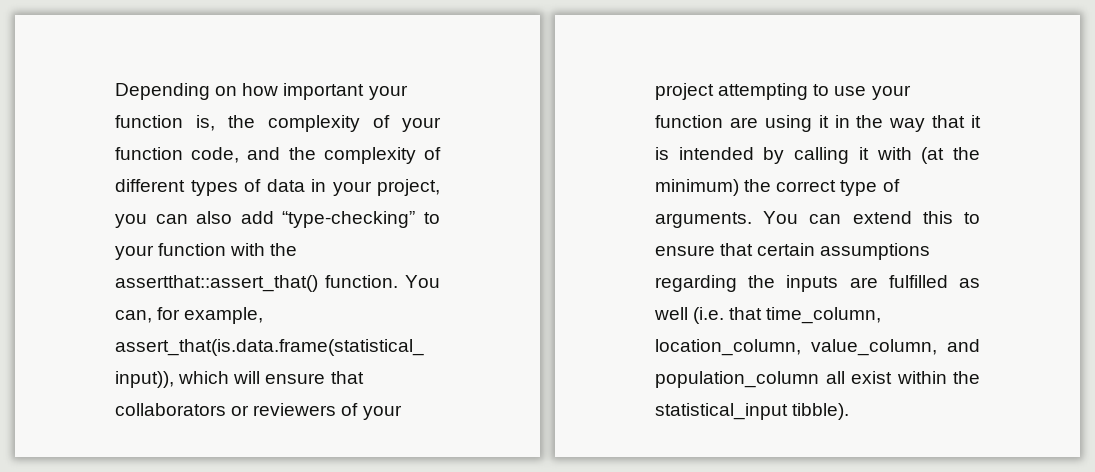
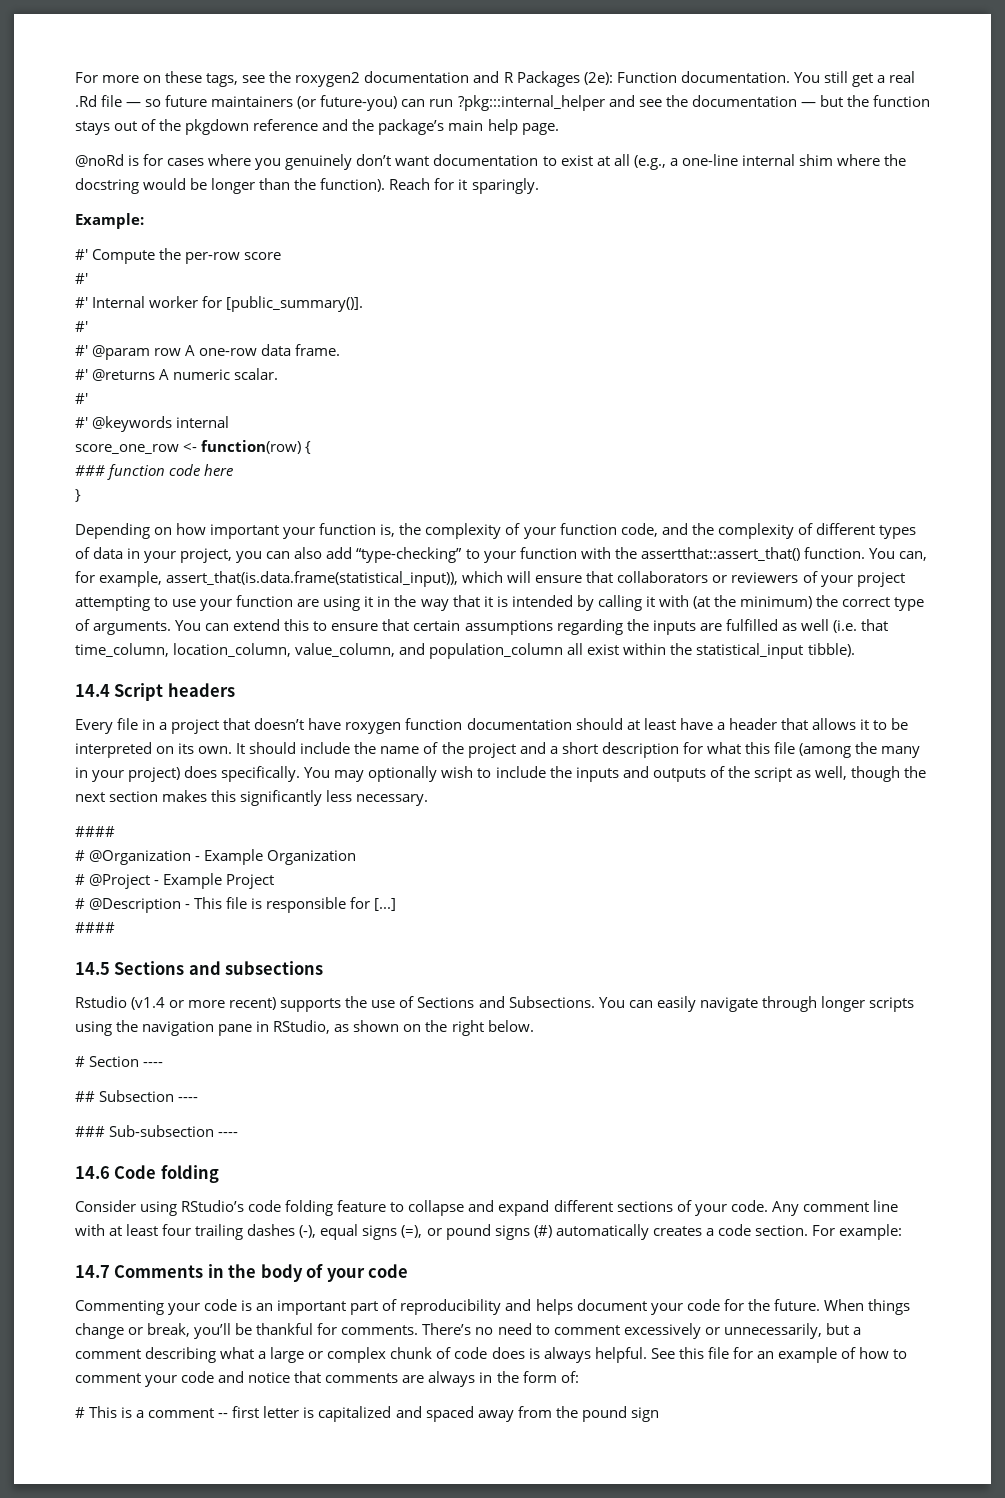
+ For more on these tags, see the roxygen2 documentation and R Packages (2e): Function documentation. You still get a real .Rd file — so future maintainers (or future-you) can run ?pkg:::internal_helper and see the documentation — but the function stays out of the pkgdown reference and the package’s main help page.
+ @noRd is for cases where you genuinely don’t want documentation to exist at all (e.g., a one-line internal shim where the docstring would be longer than the function). Reach for it sparingly.
+ Example:
+ #' Compute the per-row score
+ #'
+ #' Internal worker for [public_summary()].
+ #'
+ #' @param row A one-row data frame.
+ #' @returns A numeric scalar.
+ #'
+ #' @keywords internal
+ score_one_row <- function(row) {
+ ### function code here
+ }
+ 14.4 Script headers
+ Every file in a project that doesn’t have roxygen function documentation should at least have a header that allows it to be interpreted on its own. It should include the name of the project and a short description for what this file (among the many in your project) does specifically. You may optionally wish to include the inputs and outputs of the script as well, though the next section makes this significantly less necessary.
+ ####
+ # @Organization - Example Organization
+ # @Project - Example Project
+ # @Description - This file is responsible for [...]
+ ####
+ 14.5 Sections and subsections
+ Rstudio (v1.4 or more recent) supports the use of Sections and Subsections. You can easily navigate through longer scripts using the navigation pane in RStudio, as shown on the right below.
+ # Section ----
+ ## Subsection ----
+ ### Sub-subsection ----
+ 14.6 Code folding
+ Consider using RStudio’s code folding feature to collapse and expand different sections of your code. Any comment line with at least four trailing dashes (-), equal signs (=), or pound signs (#) automatically creates a code section. For example:
+ 14.7 Comments in the body of your code
+ Commenting your code is an important part of reproducibility and helps document your code for the future. When things change or break, you’ll be thankful for comments. There’s no need to comment excessively or unnecessarily, but a comment describing what a large or complex chunk of code does is always helpful. See this file for an example of how to comment your code and notice that comments are always in the form of:
+ # This is a comment -- first letter is capitalized and spaced away from the pound sign

